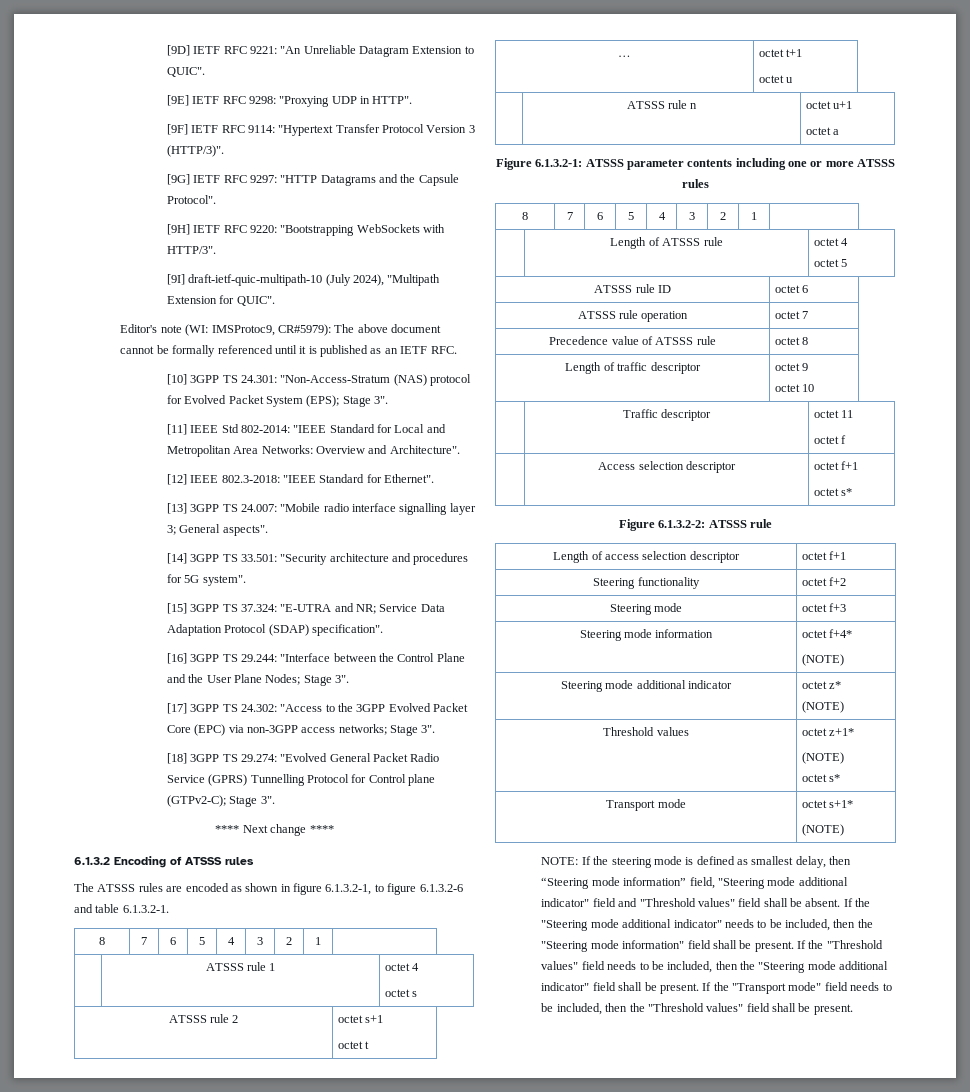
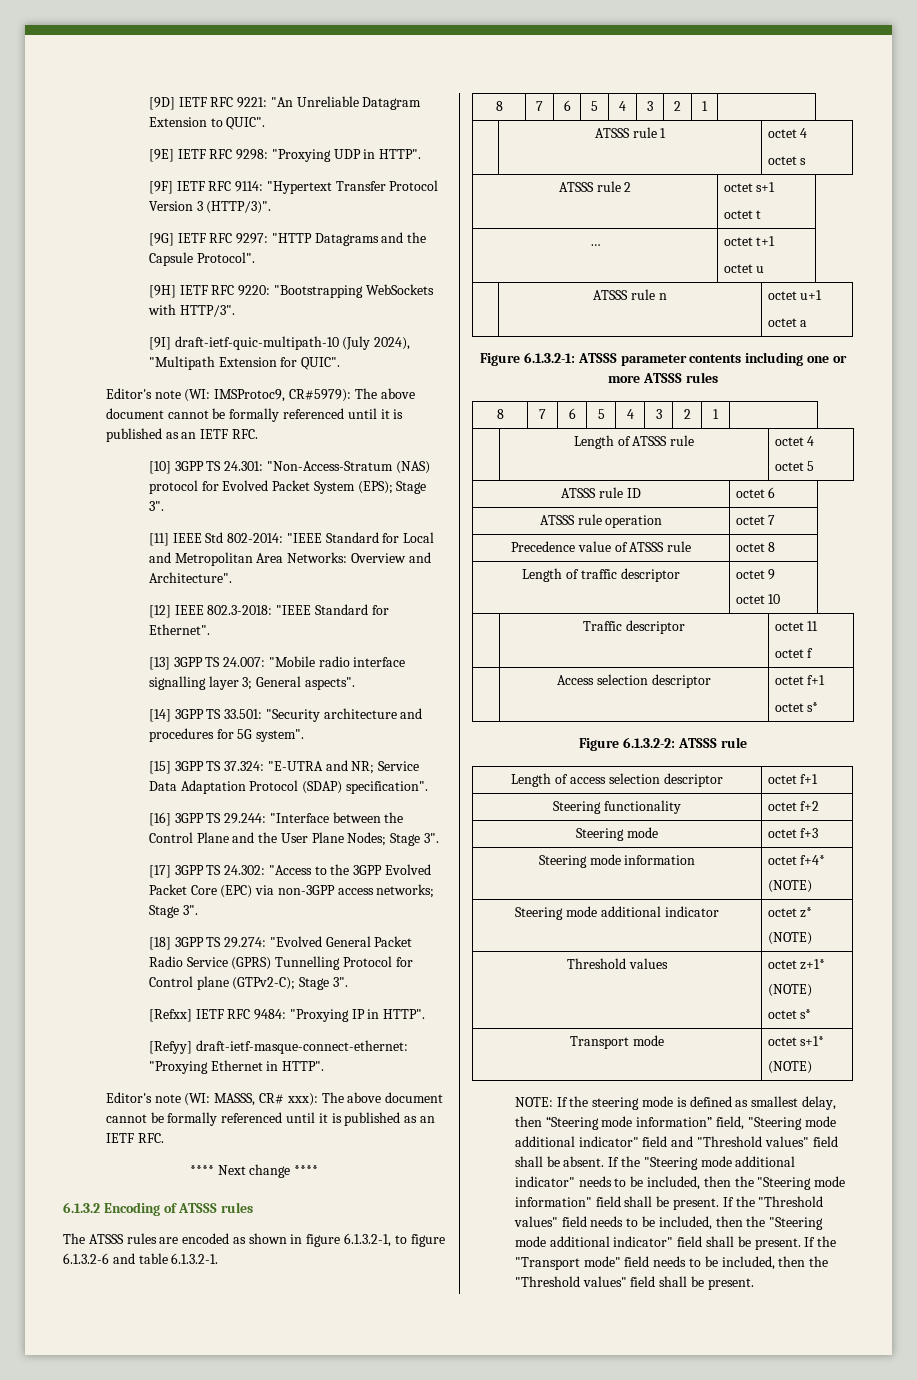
+ [Refxx] IETF RFC 9484: "Proxying IP in HTTP".
+ [Refyy] draft-ietf-masque-connect-ethernet: "Proxying Ethernet in HTTP".
+ Editor's note (WI: MASSS, CR# xxx): The above document cannot be formally referenced until it is published as an IETF RFC.

